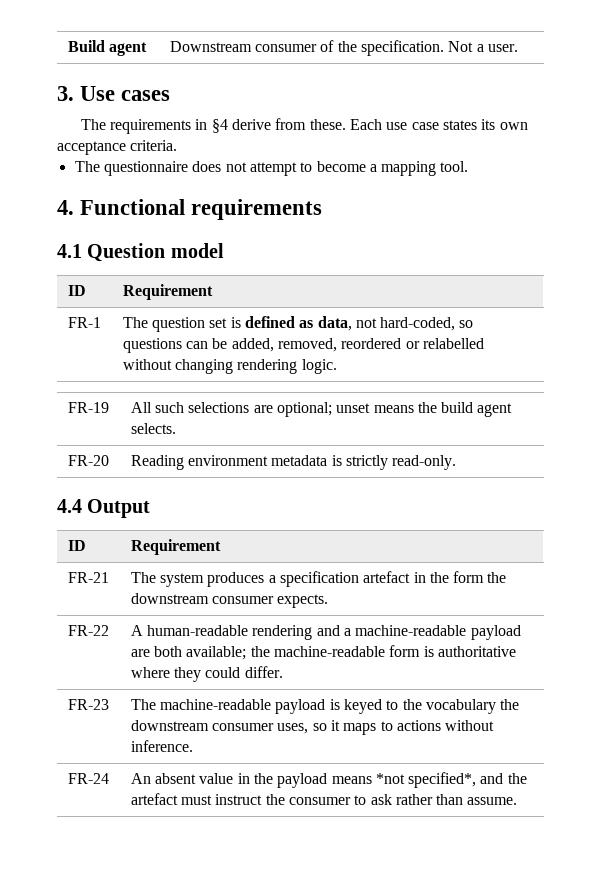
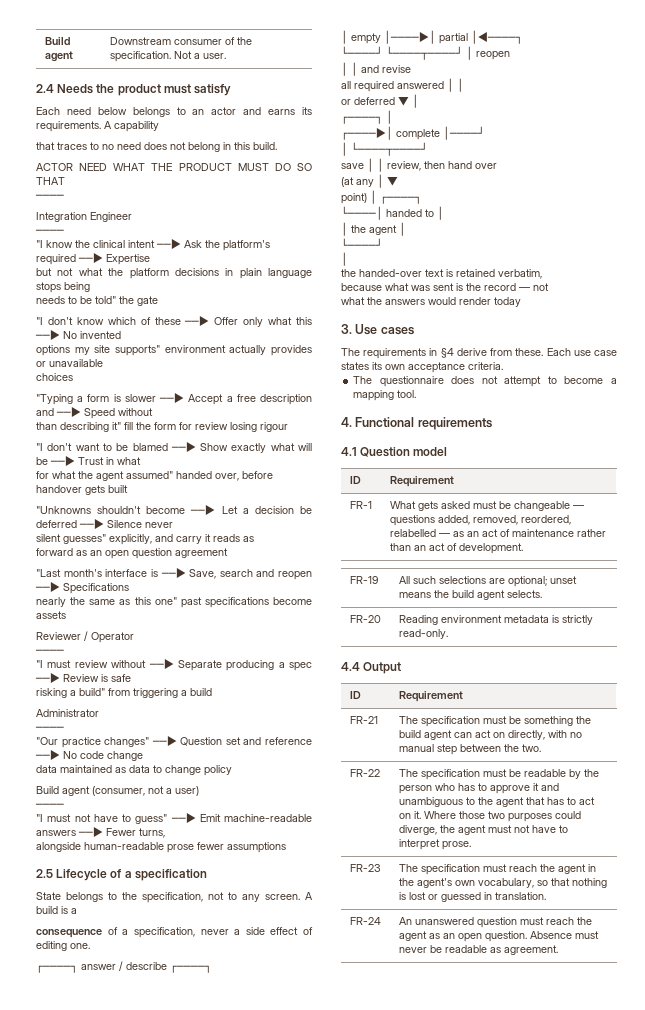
+ 2.4 Needs the product must satisfy
+ Each need below belongs to an actor and earns its requirements. A capability
+ that traces to no need does not belong in this build.
+ ACTOR NEED WHAT THE PRODUCT MUST DO SO THAT
+ ────
+ Integration Engineer
+ ────
+ "I know the clinical intent ──▶ Ask the platform's required ──▶ Expertise
+ but not what the platform decisions in plain language stops being
+ needs to be told" the gate
+ "I don't know which of these ──▶ Offer only what this ──▶ No invented
+ options my site supports" environment actually provides or unavailable
+ choices
+ "Typing a form is slower ──▶ Accept a free description and ──▶ Speed without
+ than describing it" fill the form for review losing rigour
+ "I don't want to be blamed ──▶ Show exactly what will be ──▶ Trust in what
+ for what the agent assumed" handed over, before handover gets built
+ "Unknowns shouldn't become ──▶ Let a decision be deferred ──▶ Silence never
+ silent guesses" explicitly, and carry it reads as
+ forward as an open question agreement
+ "Last month's interface is ──▶ Save, search and reopen ──▶ Specifications
+ nearly the same as this one" past specifications become assets
+ Reviewer / Operator
+ ────
+ "I must review without ──▶ Separate producing a spec ──▶ Review is safe
+ risking a build" from triggering a build
+ Administrator
+ ────
+ "Our practice changes" ──▶ Question set and reference ──▶ No code change
+ data maintained as data to change policy
+ Build agent (consumer, not a user)
+ ────
+ "I must not have to guess" ──▶ Emit machine-readable answers ──▶ Fewer turns,
+ alongside human-readable prose fewer assumptions
+ 2.5 Lifecycle of a specification
+ State belongs to the specification, not to any screen. A build is a
+ consequence of a specification, never a side effect of editing one.
+ ┌────┐ answer / describe ┌────┐
+ │ empty │────▶│ partial │◀────┐
+ └────┘ └────┬────┘ │ reopen
+ │ │ and revise
+ all required answered │ │
+ or deferred ▼ │
+ ┌────┐ │
+ ┌────▶│ complete │────┘
+ │ └────┬────┘
+ save │ │ review, then hand over
+ (at any │ ▼
+ point) │ ┌────┐
+ └────│ handed to │
+ │ the agent │
+ └────┘
+ │
+ the handed-over text is retained verbatim,
+ because what was sent is the record — not
+ what the answers would render today
- FR-1 | The question set is defined as data, not hard-coded, so questions can be added, removed, reordered or relabelled without changing rendering logic.
+ FR-1 | What gets asked must be changeable — questions added, removed, reordered, relabelled — as an act of maintenance rather than an act of development.
- FR-21 | The system produces a specification artefact in the form the downstream consumer expects.
- FR-22 | A human-readable rendering and a machine-readable payload are both available; the machine-readable form is authoritative where they could differ.
- FR-23 | The machine-readable payload is keyed to the vocabulary the downstream consumer uses, so it maps to actions without inference.
- FR-24 | An absent value in the payload means *not specified*, and the artefact must instruct the consumer to ask rather than assume.
+ FR-21 | The specification must be something the build agent can act on directly, with no manual step between the two.
+ FR-22 | The specification must be readable by the person who has to approve it and unambiguous to the agent that has to act on it. Where those two purposes could diverge, the agent must not have to interpret prose.
+ FR-23 | The specification must reach the agent in the agent's own vocabulary, so that nothing is lost or guessed in translation.
+ FR-24 | An unanswered question must reach the agent as an open question. Absence must never be readable as agreement.

